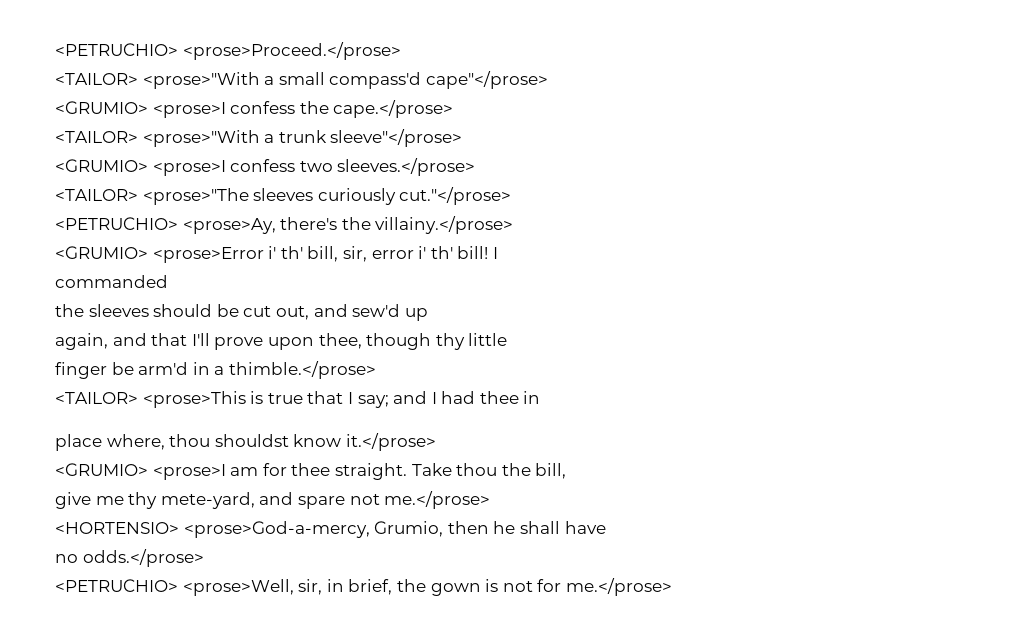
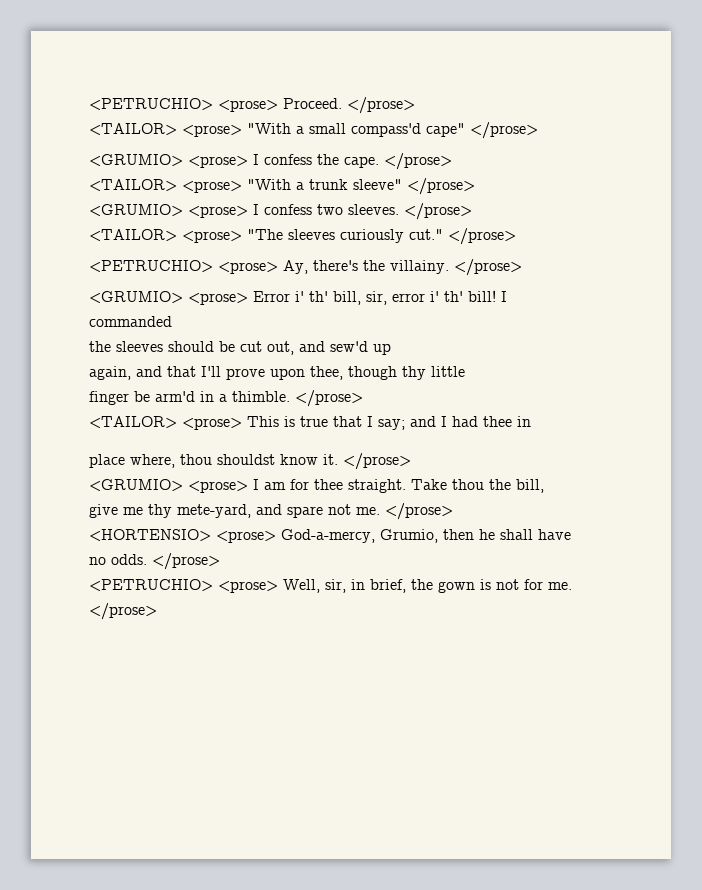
- <PETRUCHIO> <prose>Proceed.</prose>
- <TAILOR> <prose>"With a small compass'd cape"</prose>
- <GRUMIO> <prose>I confess the cape.</prose>
- <TAILOR> <prose>"With a trunk sleeve"</prose>
- <GRUMIO> <prose>I confess two sleeves.</prose>
- <TAILOR> <prose>"The sleeves curiously cut."</prose>
- <PETRUCHIO> <prose>Ay, there's the villainy.</prose>
- <GRUMIO> <prose>Error i' th' bill, sir, error i' th' bill!
+ <PETRUCHIO> <prose> Proceed. </prose>
+ <TAILOR> <prose> "With a small compass'd cape" </prose>
+ <GRUMIO> <prose> I confess the cape. </prose>
+ <TAILOR> <prose> "With a trunk sleeve" </prose>
+ <GRUMIO> <prose> I confess two sleeves. </prose>
+ <TAILOR> <prose> "The sleeves curiously cut." </prose>
+ <PETRUCHIO> <prose> Ay, there's the villainy. </prose>
+ <GRUMIO> <prose> Error i' th' bill, sir, error i' th' bill!
- finger be arm'd in a thimble.</prose>
- <TAILOR> <prose>This is true that I say; and I had thee in
+ finger be arm'd in a thimble. </prose>
+ <TAILOR> <prose> This is true that I say; and I had thee in
- place where, thou shouldst know it.</prose>
- <GRUMIO> <prose>I am for thee straight.
+ place where, thou shouldst know it. </prose>
+ <GRUMIO> <prose> I am for thee straight.
- give me thy mete-yard, and spare not me.</prose>
+ give me thy mete-yard, and spare not me. </prose>
- <HORTENSIO> <prose>God-a-mercy, Grumio, then he shall have
+ <HORTENSIO> <prose> God-a-mercy, Grumio, then he shall have
- no odds.</prose>
- <PETRUCHIO> <prose>Well, sir, in brief, the gown is not for me.</prose>
+ no odds. </prose>
+ <PETRUCHIO> <prose> Well, sir, in brief, the gown is not for me. </prose>

